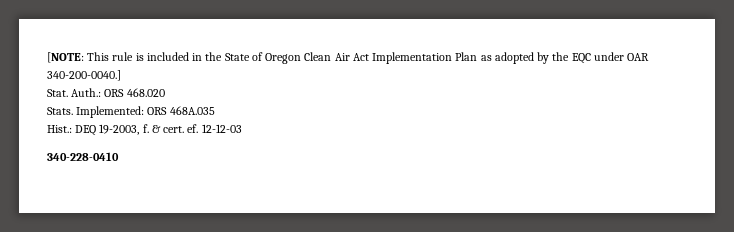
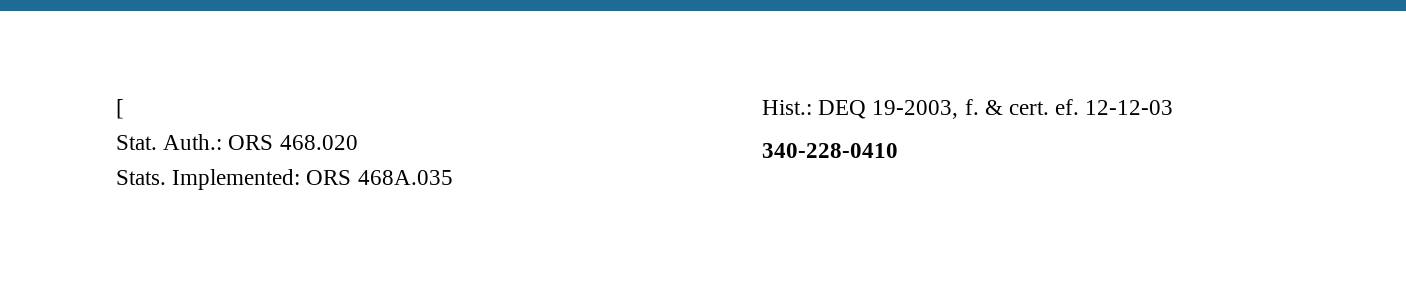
- [NOTE: This rule is included in the State of Oregon Clean Air Act Implementation Plan as adopted by the EQC under OAR 340-200-0040.]
+ [

